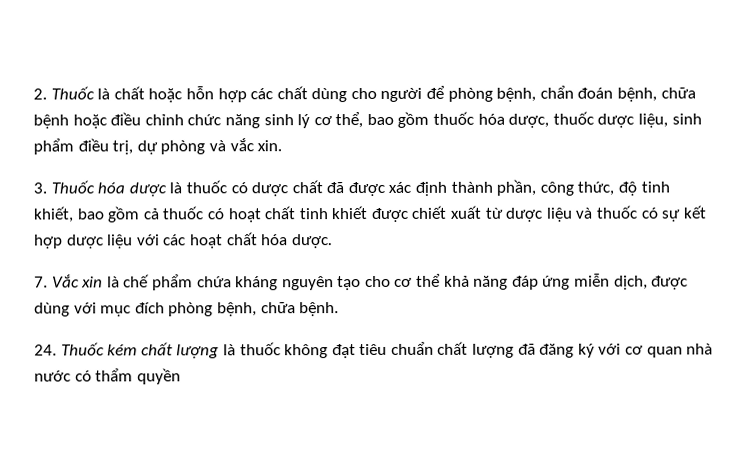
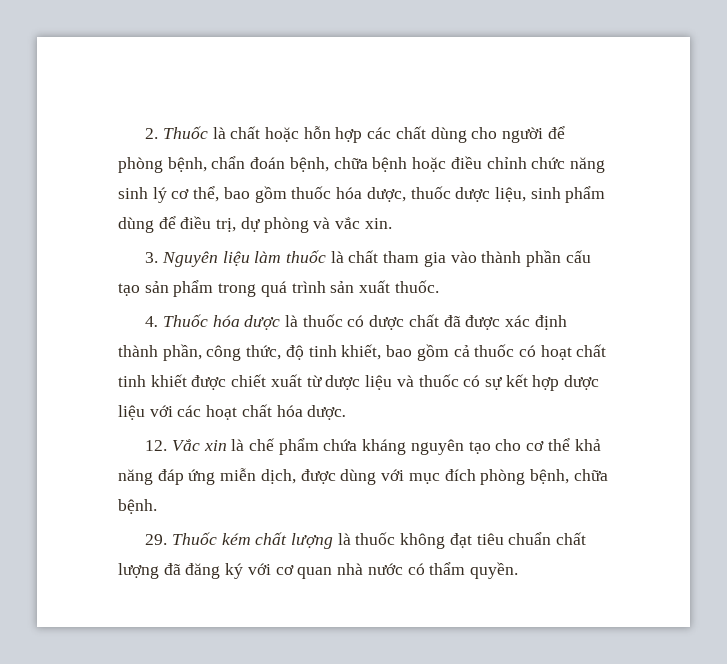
- 2. Thuốc là chất hoặc hỗn hợp các chất dùng cho người để phòng bệnh, chẩn đoán bệnh, chữa bệnh hoặc điều chỉnh chức năng sinh lý cơ thể, bao gồm thuốc hóa dược, thuốc dược liệu, sinh phẩm điều trị, dự phòng và vắc xin.
+ 2. Thuốc là chất hoặc hỗn hợp các chất dùng cho người để phòng bệnh, chẩn đoán bệnh, chữa bệnh hoặc điều chỉnh chức năng sinh lý cơ thể, bao gồm thuốc hóa dược, thuốc dược liệu, sinh phẩm dùng để điều trị, dự phòng và vắc xin.
- 3. Thuốc hóa dược là thuốc có dược chất đã được xác định thành phần, công thức, độ tinh khiết, bao gồm cả thuốc có hoạt chất tinh khiết được chiết xuất từ dược liệu và thuốc có sự kết hợp dược liệu với các hoạt chất hóa dược.
+ 3. Nguyên liệu làm thuốc là chất tham gia vào thành phần cấu tạo sản phẩm trong quá trình sản xuất thuốc.
+ 4. Thuốc hóa dược là thuốc có dược chất đã được xác định thành phần, công thức, độ tinh khiết, bao gồm cả thuốc có hoạt chất tinh khiết được chiết xuất từ dược liệu và thuốc có sự kết hợp dược liệu với các hoạt chất hóa dược.
- 7. Vắc xin là chế phẩm chứa kháng nguyên tạo cho cơ thể khả năng đáp ứng miễn dịch, được dùng với mục đích phòng bệnh, chữa bệnh.
+ 12. Vắc xin là chế phẩm chứa kháng nguyên tạo cho cơ thể khả năng đáp ứng miễn dịch, được dùng với mục đích phòng bệnh, chữa bệnh.
- 24. Thuốc kém chất lượng là thuốc không đạt tiêu chuẩn chất lượng đã đăng ký với cơ quan nhà nước có thẩm quyền
+ 29. Thuốc kém chất lượng là thuốc không đạt tiêu chuẩn chất lượng đã đăng ký với cơ quan nhà nước có thẩm quyền.

